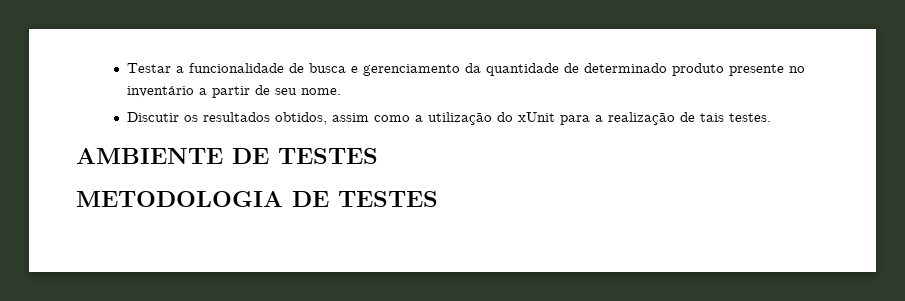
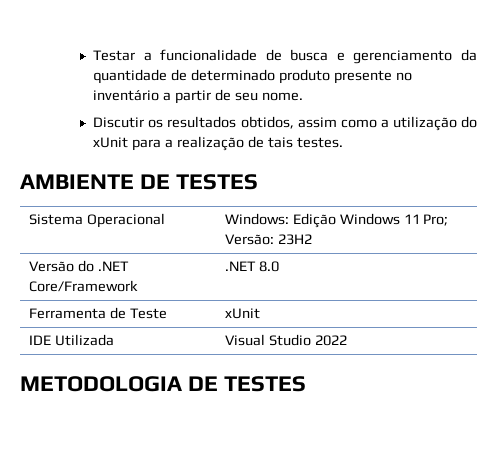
+ Sistema Operacional | Windows: Edição Windows 11 Pro; Versão: 23H2
+ Versão do .NET Core/Framework | .NET 8.0
+ Ferramenta de Teste | xUnit
+ IDE Utilizada | Visual Studio 2022

